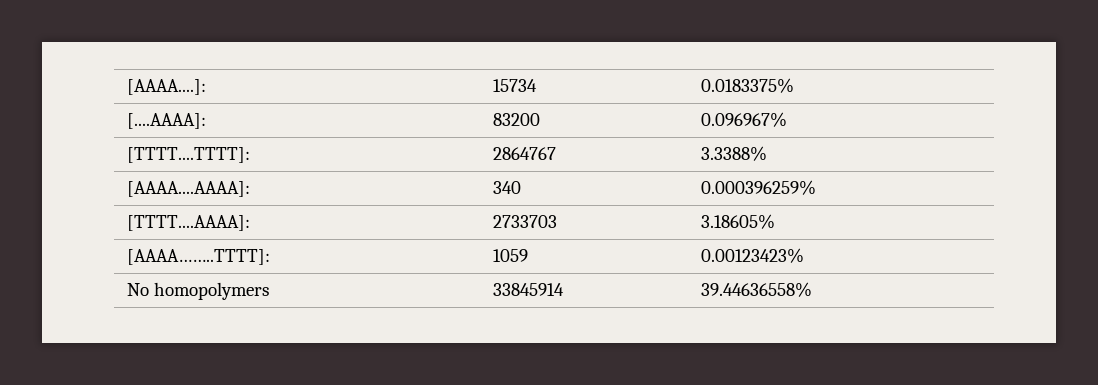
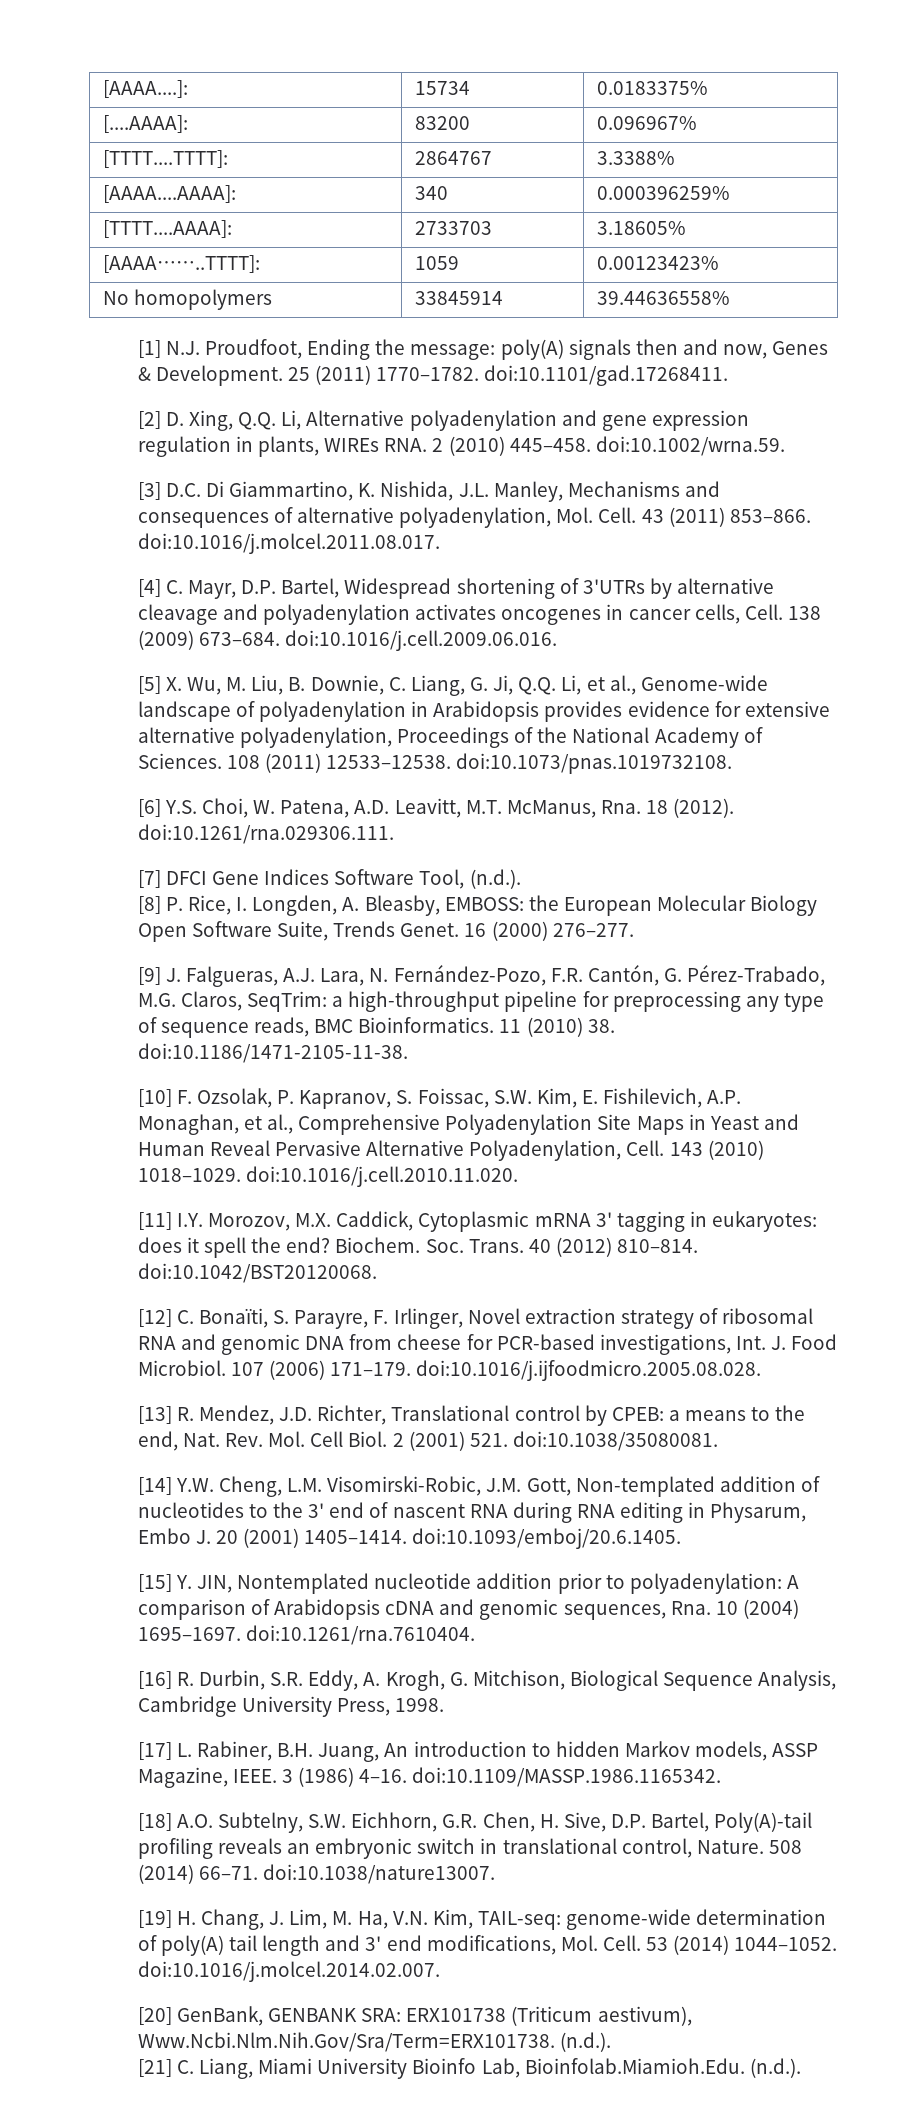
+ [1] N.J. Proudfoot, Ending the message: poly(A) signals then and now, Genes & Development. 25 (2011) 1770–1782. doi:10.1101/gad.17268411.
+ [2] D. Xing, Q.Q. Li, Alternative polyadenylation and gene expression regulation in plants, WIREs RNA. 2 (2010) 445–458. doi:10.1002/wrna.59.
+ [3] D.C. Di Giammartino, K. Nishida, J.L. Manley, Mechanisms and consequences of alternative polyadenylation, Mol. Cell. 43 (2011) 853–866. doi:10.1016/j.molcel.2011.08.017.
+ [4] C. Mayr, D.P. Bartel, Widespread shortening of 3'UTRs by alternative cleavage and polyadenylation activates oncogenes in cancer cells, Cell. 138 (2009) 673–684. doi:10.1016/j.cell.2009.06.016.
+ [5] X. Wu, M. Liu, B. Downie, C. Liang, G. Ji, Q.Q. Li, et al., Genome-wide landscape of polyadenylation in Arabidopsis provides evidence for extensive alternative polyadenylation, Proceedings of the National Academy of Sciences. 108 (2011) 12533–12538. doi:10.1073/pnas.1019732108.
+ [6] Y.S. Choi, W. Patena, A.D. Leavitt, M.T. McManus, Rna. 18 (2012). doi:10.1261/rna.029306.111.
+ [7] DFCI Gene Indices Software Tool, (n.d.).
+ [8] P. Rice, I. Longden, A. Bleasby, EMBOSS: the European Molecular Biology Open Software Suite, Trends Genet. 16 (2000) 276–277.
+ [9] J. Falgueras, A.J. Lara, N. Fernández-Pozo, F.R. Cantón, G. Pérez-Trabado, M.G. Claros, SeqTrim: a high-throughput pipeline for preprocessing any type of sequence reads, BMC Bioinformatics. 11 (2010) 38. doi:10.1186/1471-2105-11-38.
+ [10] F. Ozsolak, P. Kapranov, S. Foissac, S.W. Kim, E. Fishilevich, A.P. Monaghan, et al., Comprehensive Polyadenylation Site Maps in Yeast and Human Reveal Pervasive Alternative Polyadenylation, Cell. 143 (2010) 1018–1029. doi:10.1016/j.cell.2010.11.020.
+ [11] I.Y. Morozov, M.X. Caddick, Cytoplasmic mRNA 3' tagging in eukaryotes: does it spell the end? Biochem. Soc. Trans. 40 (2012) 810–814. doi:10.1042/BST20120068.
+ [12] C. Bonaïti, S. Parayre, F. Irlinger, Novel extraction strategy of ribosomal RNA and genomic DNA from cheese for PCR-based investigations, Int. J. Food Microbiol. 107 (2006) 171–179. doi:10.1016/j.ijfoodmicro.2005.08.028.
+ [13] R. Mendez, J.D. Richter, Translational control by CPEB: a means to the end, Nat. Rev. Mol. Cell Biol. 2 (2001) 521. doi:10.1038/35080081.
+ [14] Y.W. Cheng, L.M. Visomirski-Robic, J.M. Gott, Non-templated addition of nucleotides to the 3' end of nascent RNA during RNA editing in Physarum, Embo J. 20 (2001) 1405–1414. doi:10.1093/emboj/20.6.1405.
+ [15] Y. JIN, Nontemplated nucleotide addition prior to polyadenylation: A comparison of Arabidopsis cDNA and genomic sequences, Rna. 10 (2004) 1695–1697. doi:10.1261/rna.7610404.
+ [16] R. Durbin, S.R. Eddy, A. Krogh, G. Mitchison, Biological Sequence Analysis, Cambridge University Press, 1998.
+ [17] L. Rabiner, B.H. Juang, An introduction to hidden Markov models, ASSP Magazine, IEEE. 3 (1986) 4–16. doi:10.1109/MASSP.1986.1165342.
+ [18] A.O. Subtelny, S.W. Eichhorn, G.R. Chen, H. Sive, D.P. Bartel, Poly(A)-tail profiling reveals an embryonic switch in translational control, Nature. 508 (2014) 66–71. doi:10.1038/nature13007.
+ [19] H. Chang, J. Lim, M. Ha, V.N. Kim, TAIL-seq: genome-wide determination of poly(A) tail length and 3' end modifications, Mol. Cell. 53 (2014) 1044–1052. doi:10.1016/j.molcel.2014.02.007.
+ [20] GenBank, GENBANK SRA: ERX101738 (Triticum aestivum), Www.Ncbi.Nlm.Nih.Gov/Sra/Term=ERX101738. (n.d.).
+ [21] C. Liang, Miami University Bioinfo Lab, Bioinfolab.Miamioh.Edu. (n.d.).

